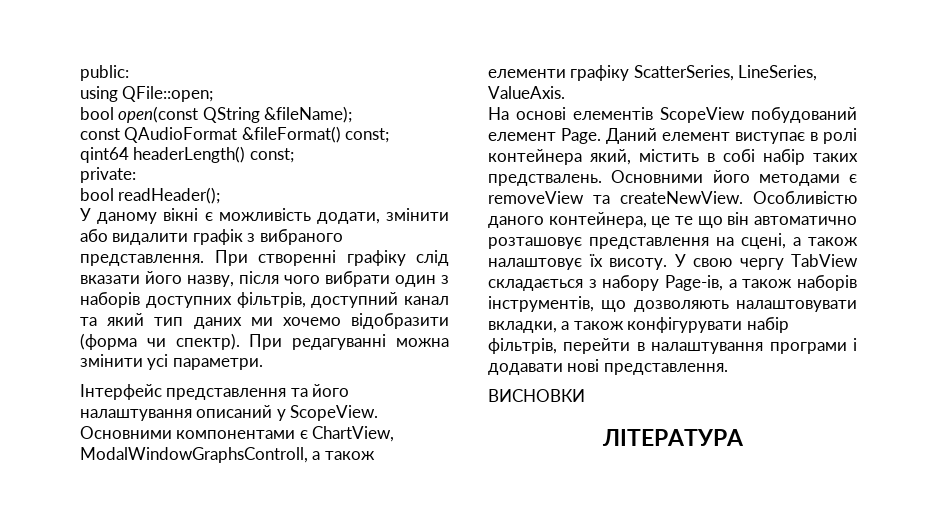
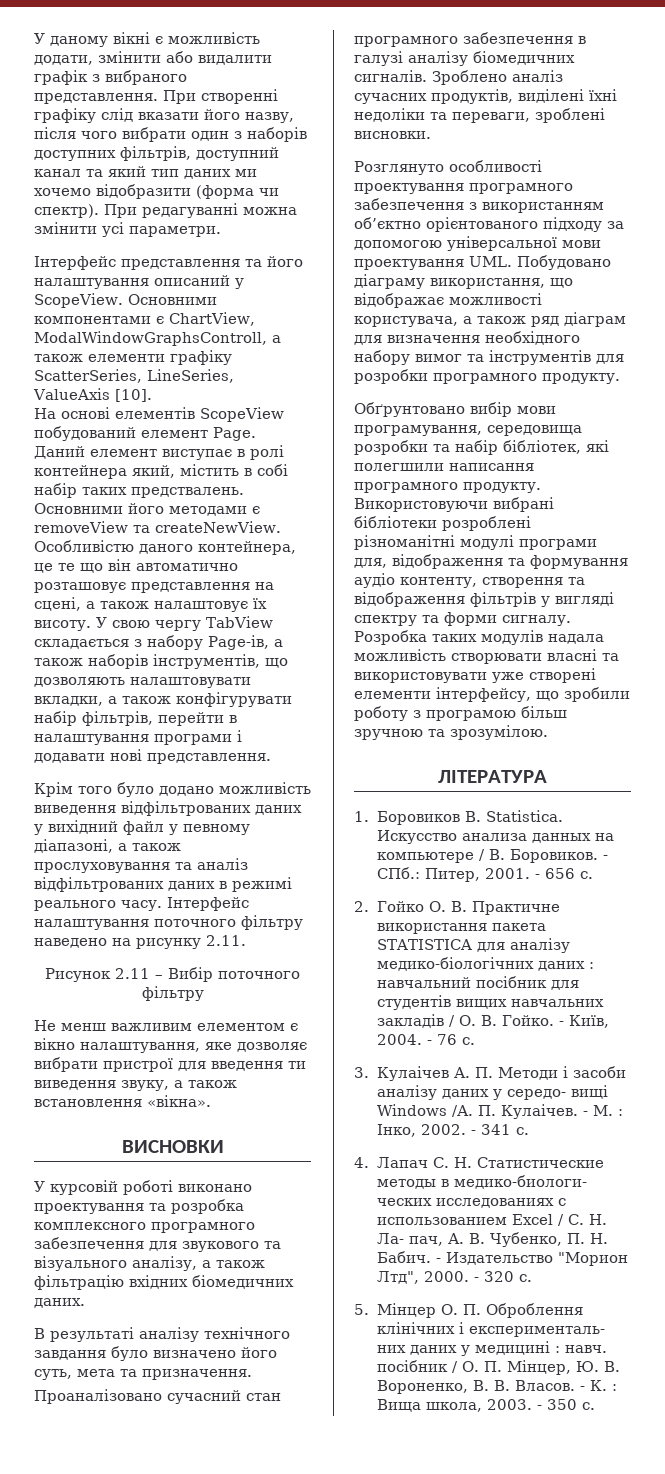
- public:
- using QFile::open;
- bool open(const QString &fileName);
- const QAudioFormat &fileFormat() const;
- qint64 headerLength() const;
- private:
- bool readHeader();
- Основними компонентами є ChartView, ModalWindowGraphsControll, а також елементи графіку ScatterSeries, LineSeries, ValueAxis.
+ Основними компонентами є ChartView, ModalWindowGraphsControll, а також елементи графіку ScatterSeries, LineSeries, ValueAxis [10].
+ Крім того було додано можливість виведення відфільтрованих даних у вихідний файл у певному діапазоні, а також прослуховування та аналіз відфільтрованих даних в режимі реального часу. Інтерфейс налаштування поточного фільтру наведено на рисунку 2.11.
+ Рисунок 2.11 – Вибір поточного фільтру
+ Не менш важливим елементом є вікно налаштування, яке дозволяє вибрати пристрої для введення ти виведення звуку, а також встановлення «вікна».
  ВИСНОВКИ
+ У курсовій роботі виконано проектування та розробка комплексного програмного забезпечення для звукового та візуального аналізу, а також фільтрацію вхідних біомедичних даних.
+ В результаті аналізу технічного завдання було визначено його суть, мета та призначення.
+ Проаналізовано сучасний стан програмного забезпечення в галузі аналізу біомедичних сигналів. Зроблено аналіз сучасних продуктів, виділені їхні недоліки та переваги, зроблені висновки.
+ Розглянуто особливості проектування програмного забезпечення з використанням об’єктно орієнтованого підходу за допомогою універсальної мови проектування UML. Побудовано діаграму використання, що відображає можливості користувача, а також ряд діаграм для визначення необхідного набору вимог та інструментів для розробки програмного продукту.
+ Обґрунтовано вибір мови програмування, середовища розробки та набір бібліотек, які полегшили написання програмного продукту. Використовуючи вибрані бібліотеки розроблені різноманітні модулі програми для, відображення та формування аудіо контенту, створення та відображення фільтрів у вигляді спектру та форми сигналу. Розробка таких модулів надала можливість створювати власні та використовувати уже створені елементи інтерфейсу, що зробили роботу з програмою більш зручною та зрозумілою.
  ЛІТЕРАТУРА
+ 1. Боровиков В. Statistica. Искусство анализа данных на компьютере / В. Боровиков. - СПб.: Питер, 2001. - 656 с.
+ 2. Гойко О. В. Практичне використання пакета STATISTICA для аналізу медико-біологічних даних : навчальний посібник для студентів вищих навчальних закладів / О. В. Гойко. - Київ, 2004. - 76 с.
+ 3. Кулаічев А. П. Методи і засоби аналізу даних у середо- вищі Windows /А. П. Кулаічев. - М. : Інко, 2002. - 341 с.
+ 4. Лапач С. Н. Статистические методы в медико-биологи- ческих исследованиях с использованием Excel / С. Н. Ла- пач, А. В. Чубенко, П. Н. Бабич. - Издательство "Морион Лтд", 2000. - 320 с.
+ 5. Мінцер О. П. Оброблення клінічних і експерименталь- них даних у медицині : навч. посібник / О. П. Мінцер, Ю. В. Вороненко, В. В. Власов. - К. : Вища школа, 2003. - 350 с.

